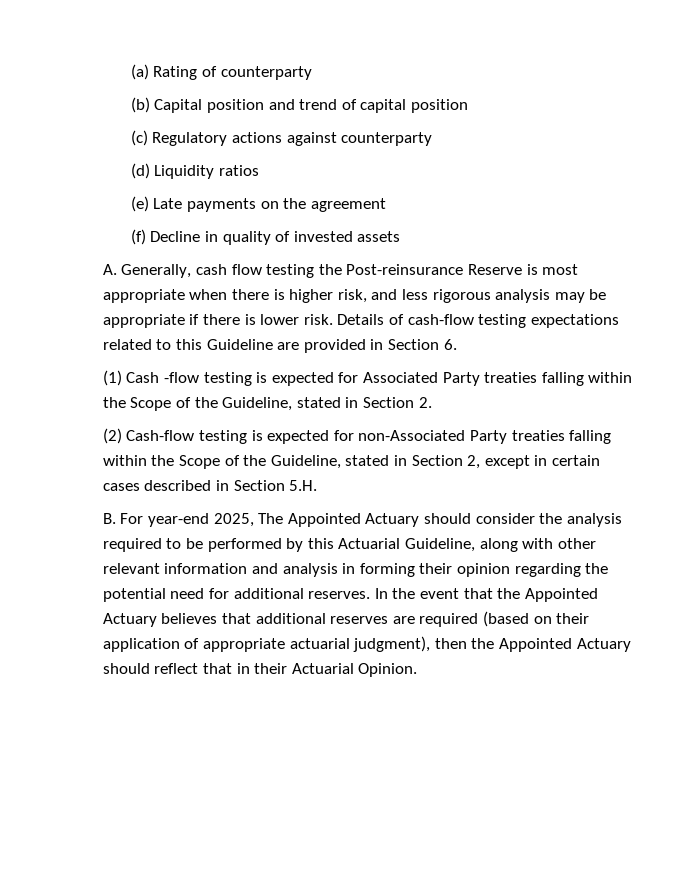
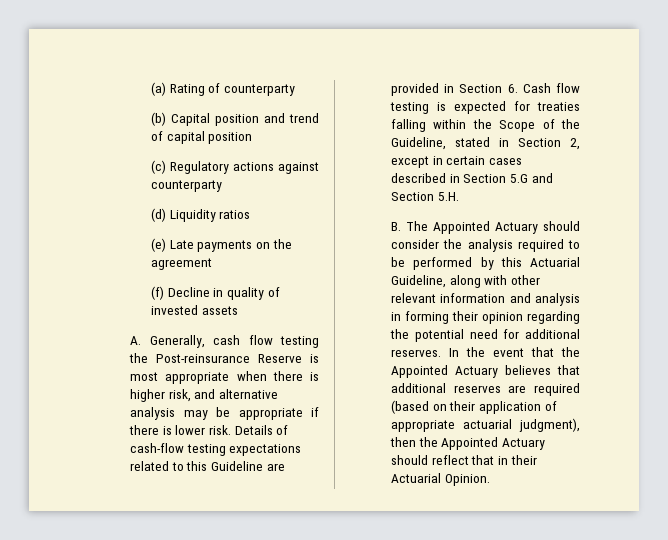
- A. Generally, cash flow testing the Post-reinsurance Reserve is most appropriate when there is higher risk, and less rigorous analysis may be appropriate if there is lower risk.
+ A. Generally, cash flow testing the Post-reinsurance Reserve is most appropriate when there is higher risk, and alternative analysis may be appropriate if there is lower risk.
- Details of cash-flow testing expectations related to this Guideline are provided in Section 6.
- (1) Cash -flow testing is expected for Associated Party treaties falling within the Scope of the Guideline, stated in Section 2.
- (2) Cash-flow testing is expected for non-Associated Party treaties falling within the Scope of the Guideline, stated in Section 2, except in certain cases described in Section 5.H.
+ Details of cash-flow testing expectations related to this Guideline are provided in Section 6. Cash flow testing is expected for treaties falling within the Scope of the Guideline, stated in Section 2, except in certain cases described in Section 5.G and Section 5.H.
- B. For year-end 2025, The Appointed Actuary should consider the analysis required to be performed by this Actuarial Guideline, along with other relevant information and analysis in forming their opinion regarding the potential need for additional reserves.
+ B. The Appointed Actuary should consider the analysis required to be performed by this Actuarial Guideline, along with other relevant information and analysis in forming their opinion regarding the potential need for additional reserves.

